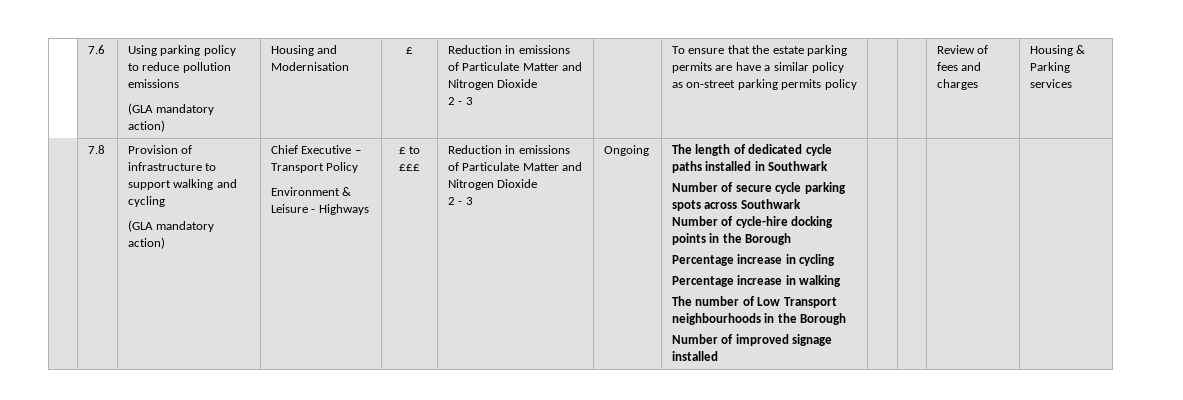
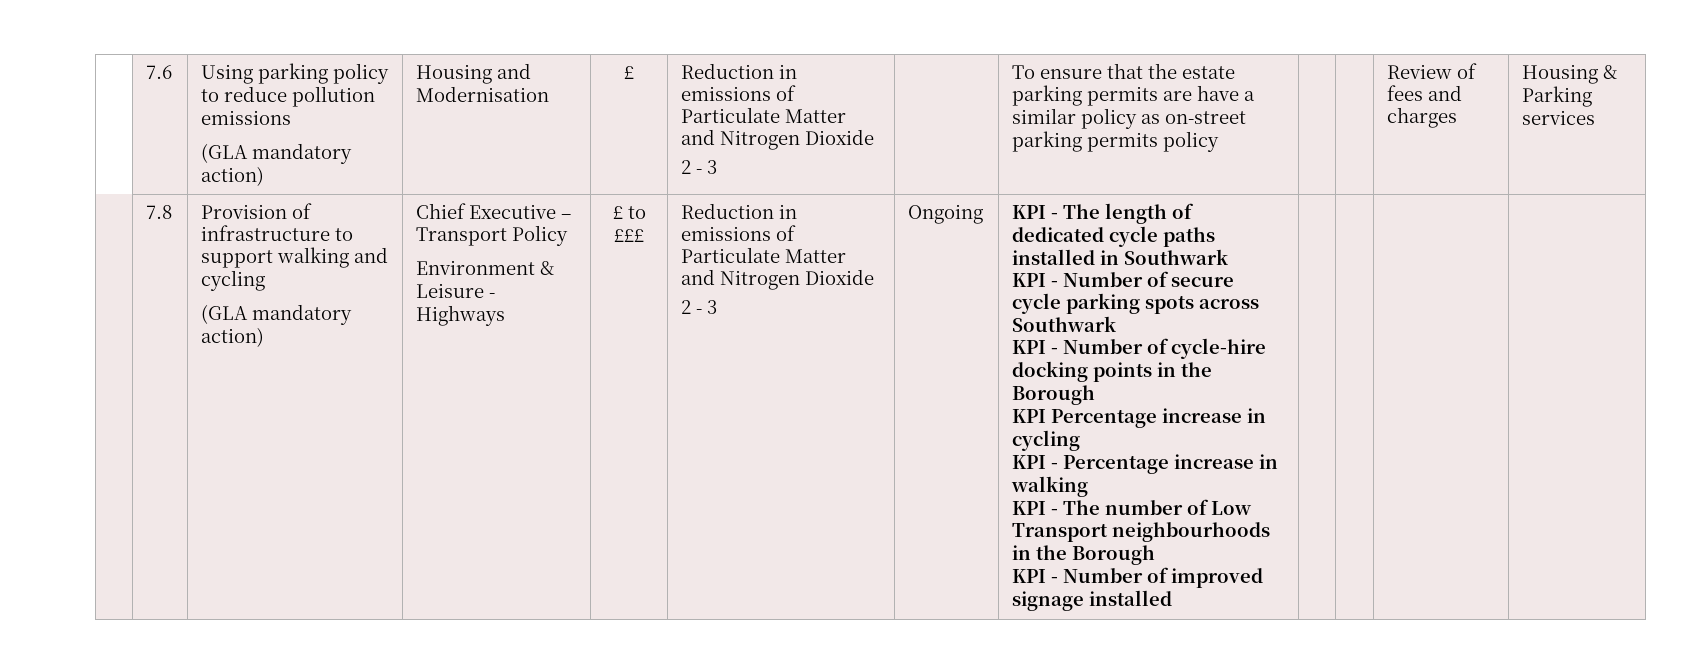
- The length of dedicated cycle paths installed in Southwark
+ KPI - The length of dedicated cycle paths installed in Southwark
- Number of secure cycle parking spots across Southwark
+ KPI - Number of secure cycle parking spots across Southwark
- Number of cycle-hire docking points in the Borough
+ KPI - Number of cycle-hire docking points in the Borough
- Percentage increase in cycling
+ KPI Percentage increase in cycling
- Percentage increase in walking
+ KPI - Percentage increase in walking
- The number of Low Transport neighbourhoods in the Borough
+ KPI - The number of Low Transport neighbourhoods in the Borough
- Number of improved signage installed
+ KPI - Number of improved signage installed

